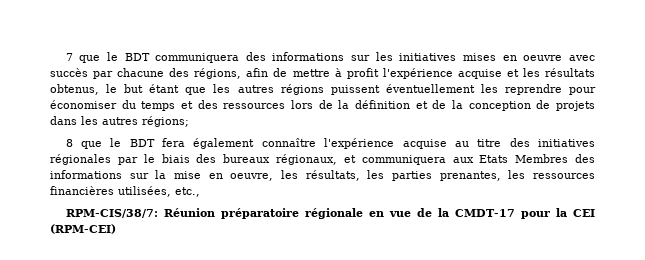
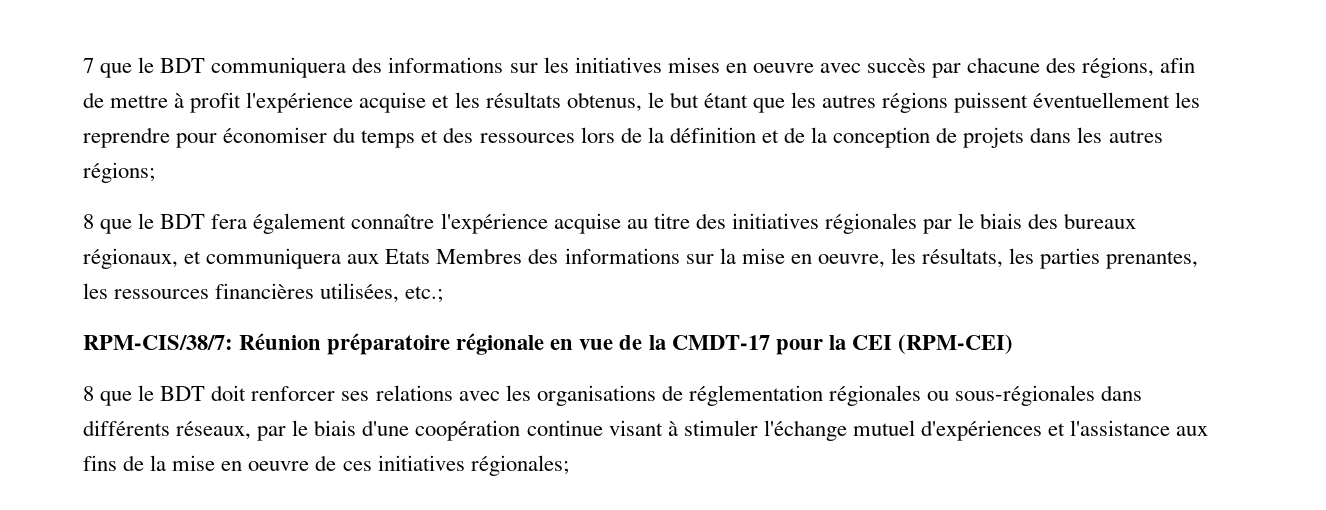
- 8 que le BDT fera également connaître l'expérience acquise au titre des initiatives régionales par le biais des bureaux régionaux, et communiquera aux Etats Membres des informations sur la mise en oeuvre, les résultats, les parties prenantes, les ressources financières utilisées, etc.,
+ 8 que le BDT fera également connaître l'expérience acquise au titre des initiatives régionales par le biais des bureaux régionaux, et communiquera aux Etats Membres des informations sur la mise en oeuvre, les résultats, les parties prenantes, les ressources financières utilisées, etc.;
+ 8 que le BDT doit renforcer ses relations avec les organisations de réglementation régionales ou sous-régionales dans différents réseaux, par le biais d'une coopération continue visant à stimuler l'échange mutuel d'expériences et l'assistance aux fins de la mise en oeuvre de ces initiatives régionales;

